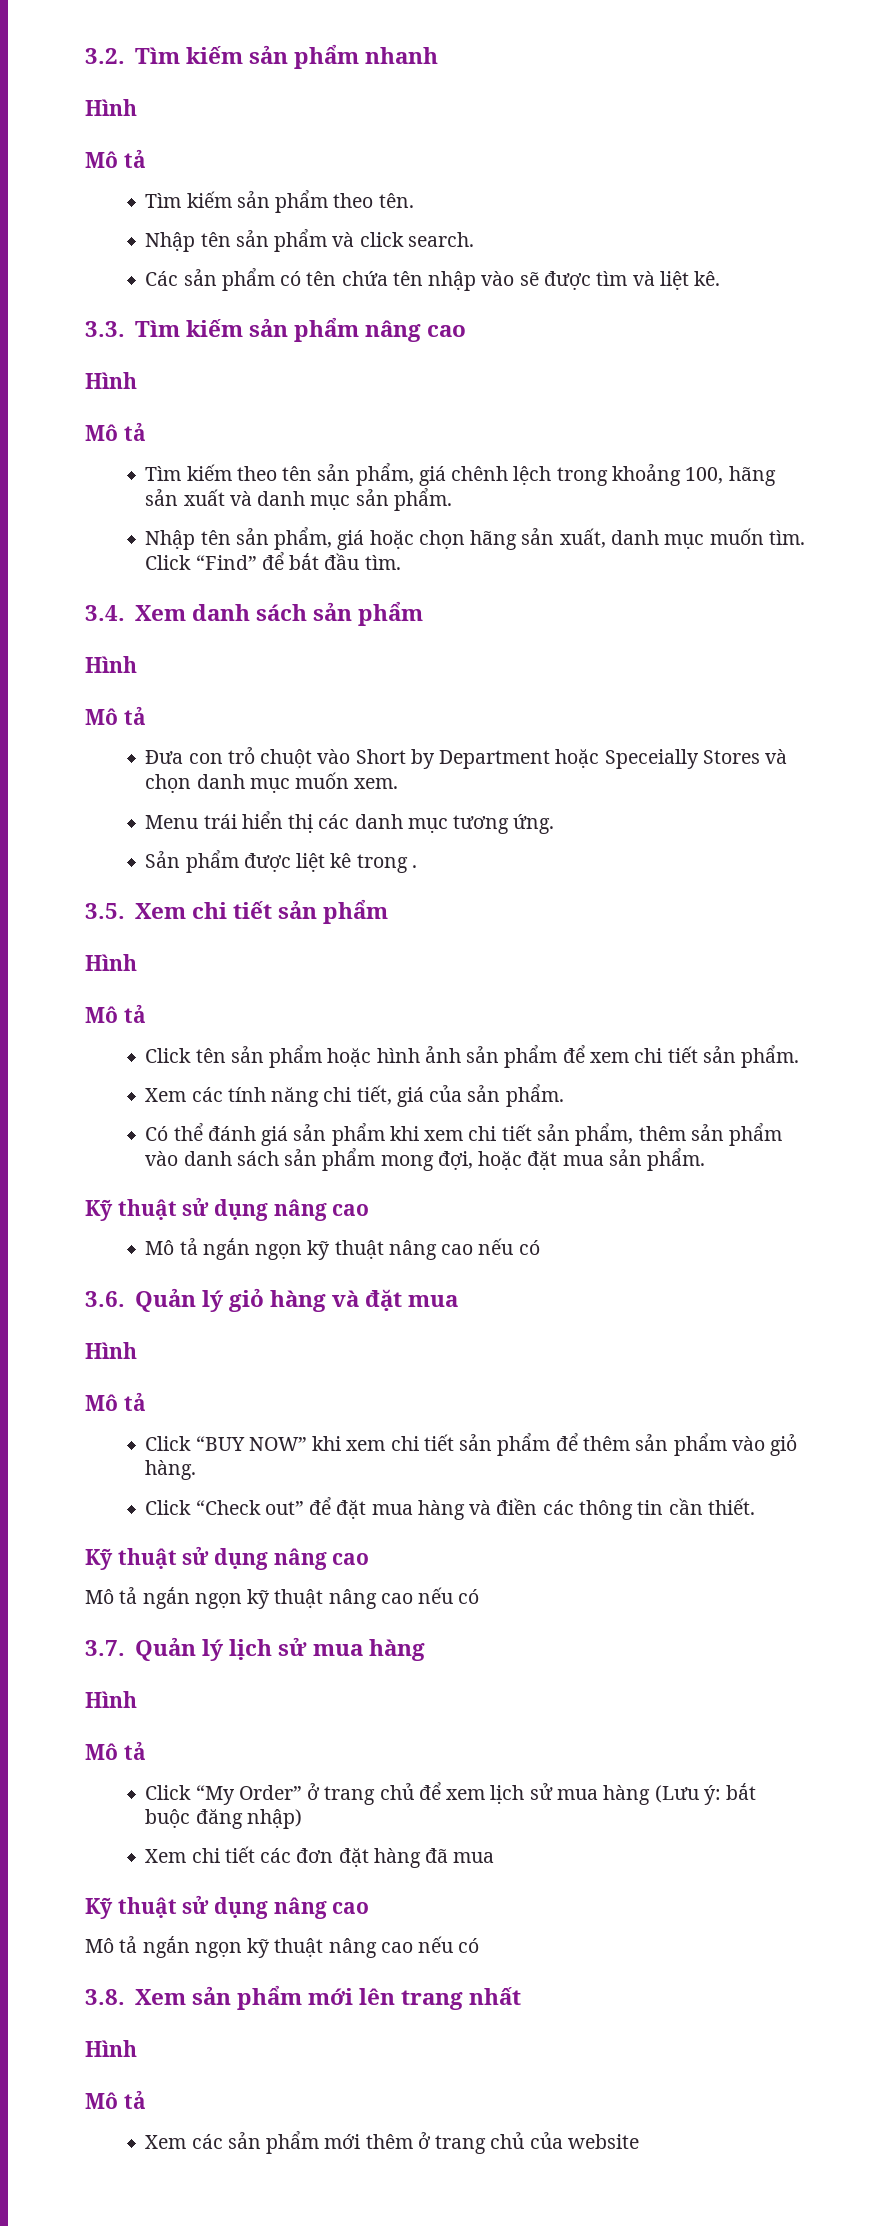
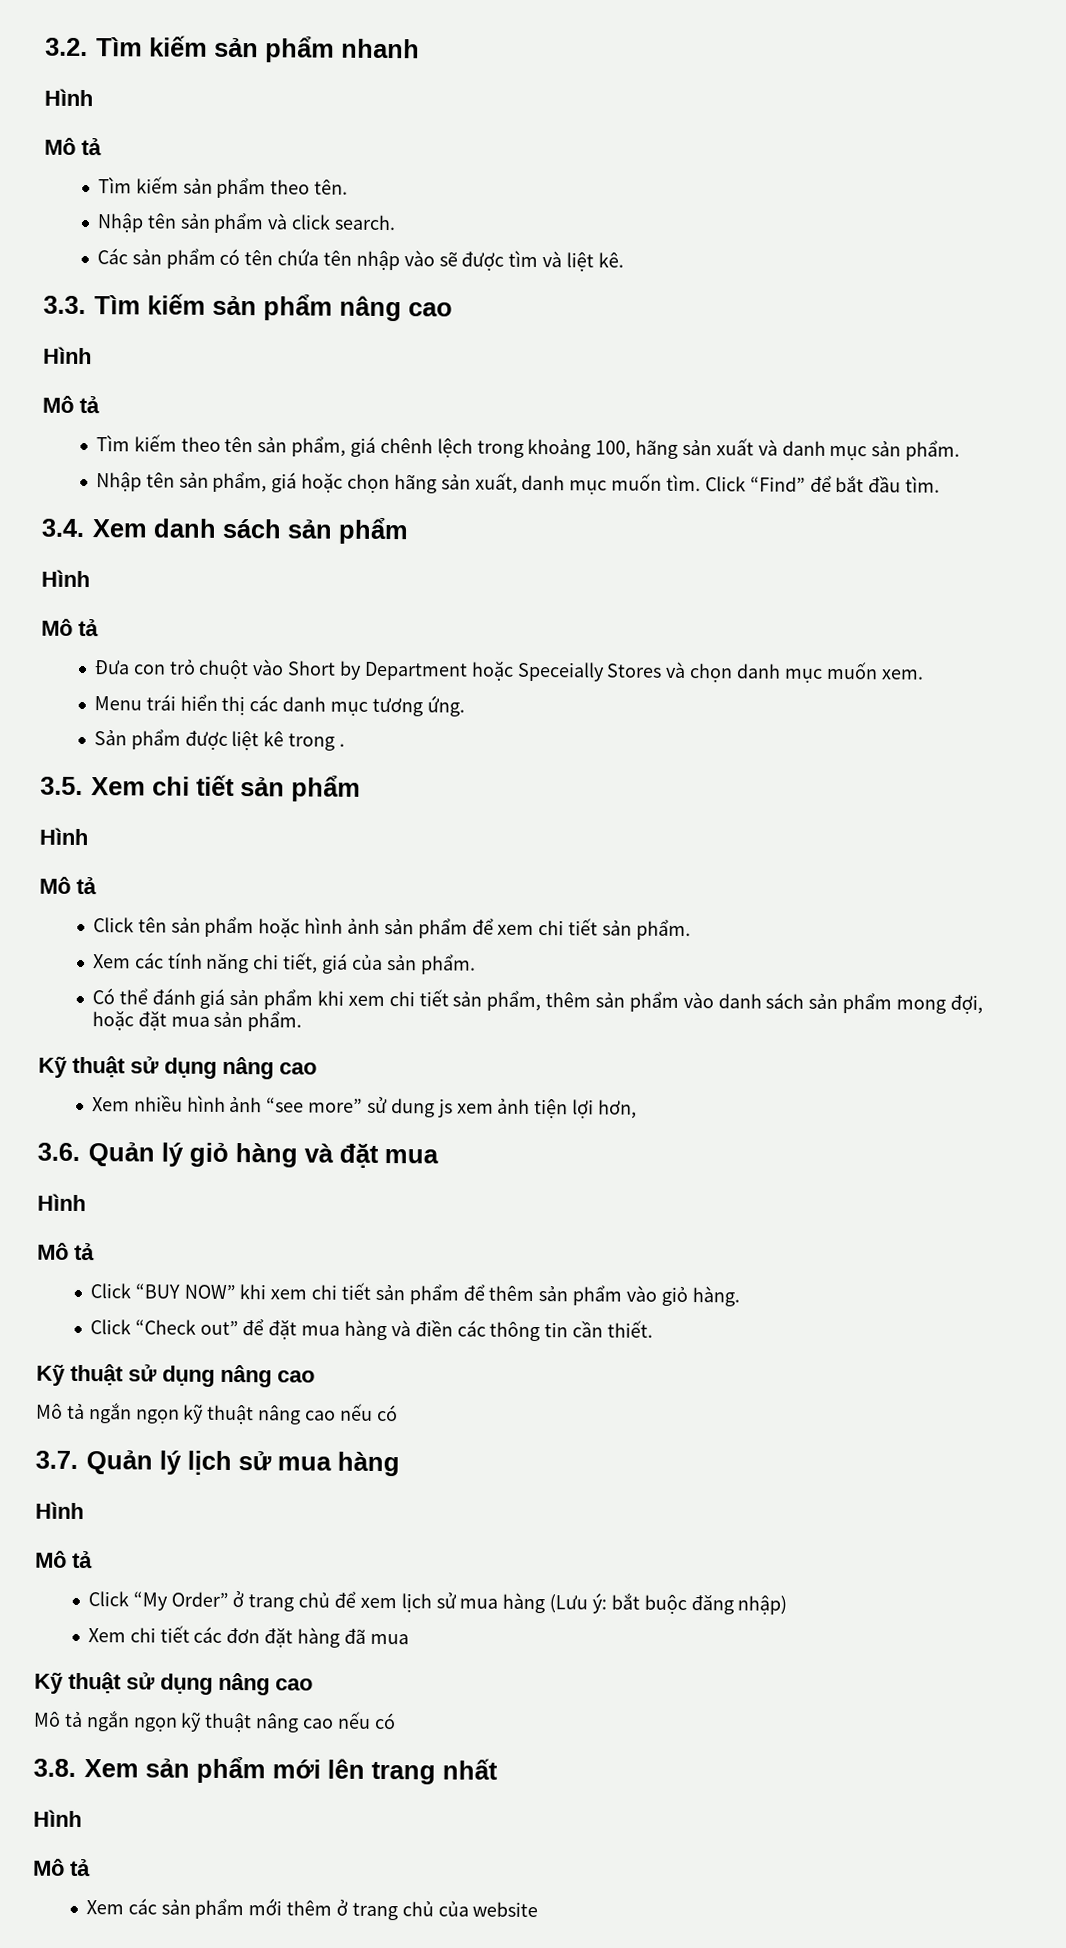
  Có thể đánh giá sản phẩm khi xem chi tiết sản phẩm, thêm sản phẩm vào danh sách sản phẩm mong đợi, hoặc đặt mua sản phẩm.
  Kỹ thuật sử dụng nâng cao
- Mô tả ngắn ngọn kỹ thuật nâng cao nếu có
+ Xem nhiều hình ảnh “see more” sử dung js xem ảnh tiện lợi hơn,

